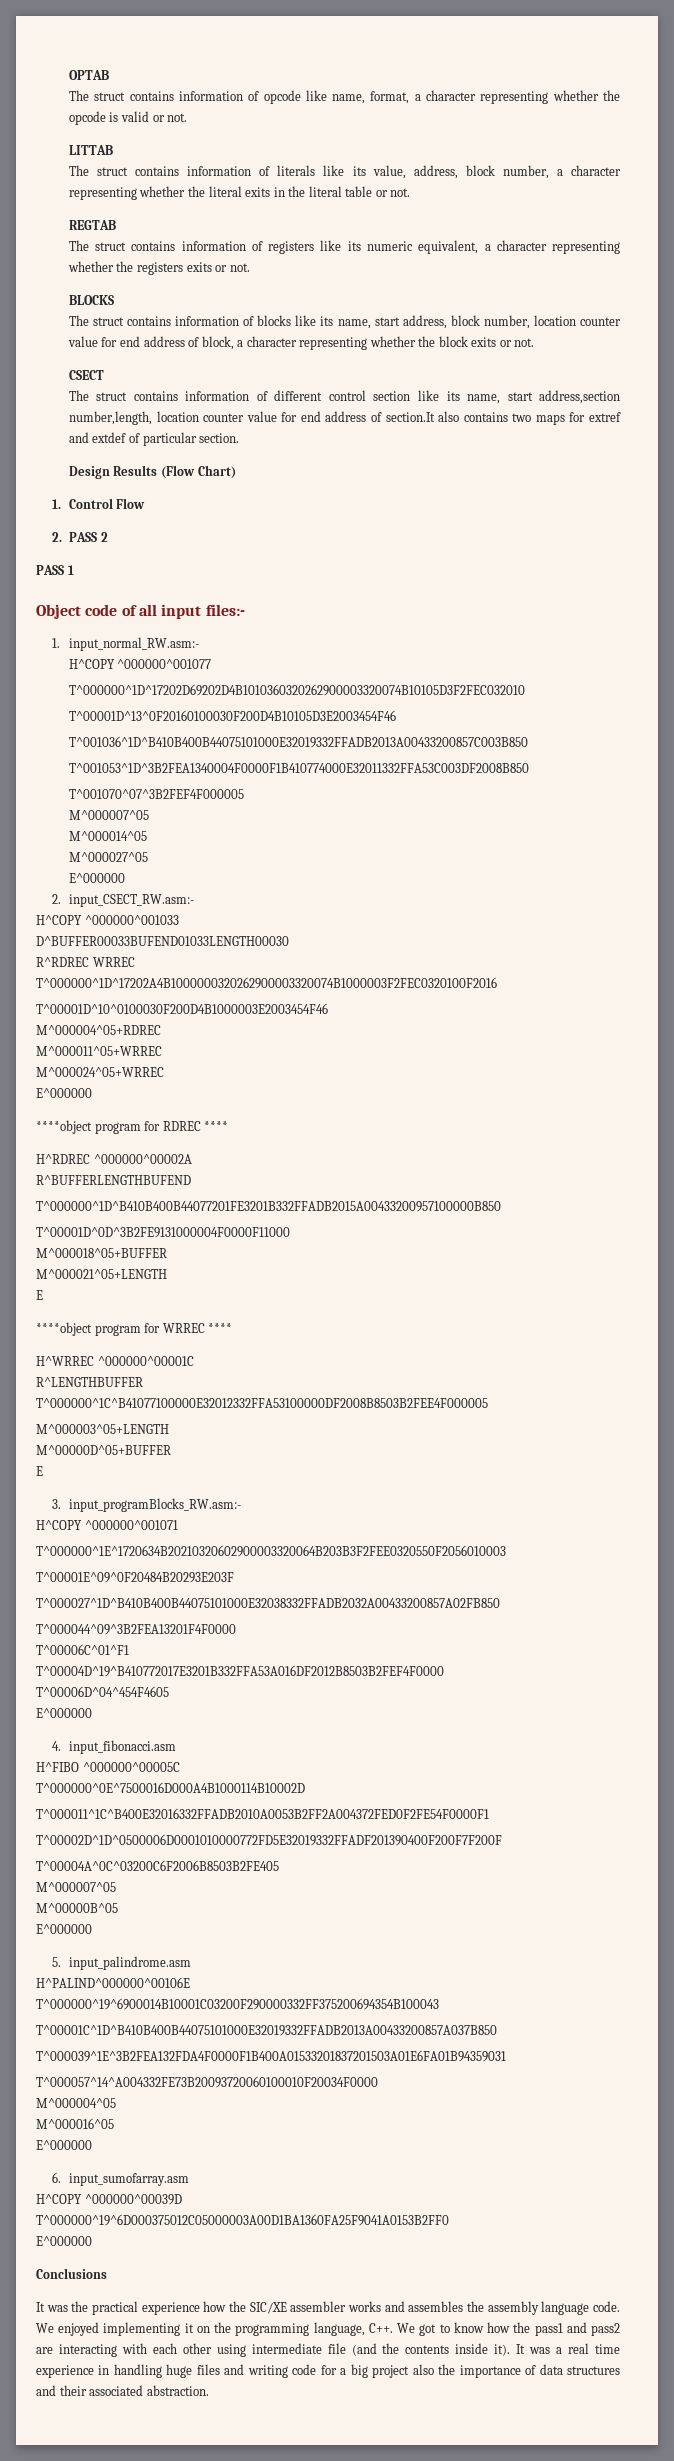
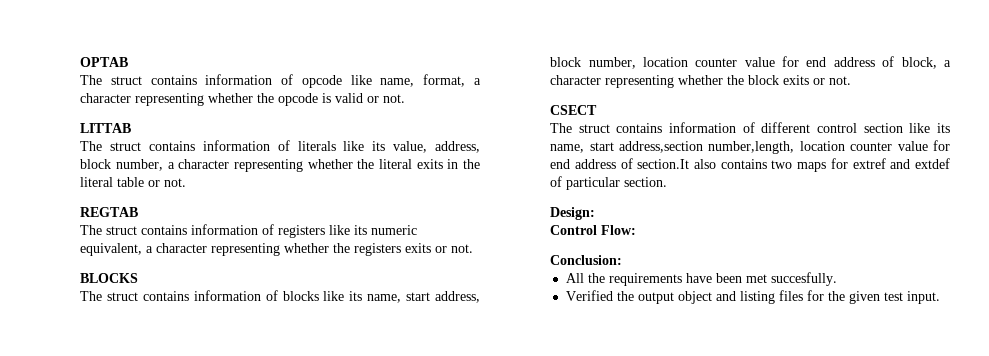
- Design Results (Flow Chart)
- 1. Control Flow
- 2. PASS 2
- PASS 1
- Object code of all input files:-
- 1. input_normal_RW.asm:-
- H^COPY ^000000^001077
- T^000000^1D^17202D69202D4B1010360320262900003320074B10105D3F2FEC032010
- T^00001D^13^0F20160100030F200D4B10105D3E2003454F46
- T^001036^1D^B410B400B44075101000E32019332FFADB2013A00433200857C003B850
- T^001053^1D^3B2FEA1340004F0000F1B410774000E32011332FFA53C003DF2008B850
- T^001070^07^3B2FEF4F000005
- M^000007^05
- M^000014^05
- M^000027^05
- E^000000
- 2. input_CSECT_RW.asm:-
- H^COPY ^000000^001033
- D^BUFFER00033BUFEND01033LENGTH00030
- R^RDREC WRREC
- T^000000^1D^17202A4B1000000320262900003320074B1000003F2FEC0320100F2016
- T^00001D^10^0100030F200D4B1000003E2003454F46
- M^000004^05+RDREC
- M^000011^05+WRREC
- M^000024^05+WRREC
- E^000000
- ****object program for RDREC ****
- H^RDREC ^000000^00002A
- R^BUFFERLENGTHBUFEND
- T^000000^1D^B410B400B44077201FE3201B332FFADB2015A00433200957100000B850
- T^00001D^0D^3B2FE9131000004F0000F11000
- M^000018^05+BUFFER
- M^000021^05+LENGTH
- E
- ****object program for WRREC ****
- H^WRREC ^000000^00001C
- R^LENGTHBUFFER
- T^000000^1C^B41077100000E32012332FFA53100000DF2008B8503B2FEE4F000005
- M^000003^05+LENGTH
- M^00000D^05+BUFFER
- E
- 3. input_programBlocks_RW.asm:-
- H^COPY ^000000^001071
- T^000000^1E^1720634B20210320602900003320064B203B3F2FEE0320550F2056010003
- T^00001E^09^0F20484B20293E203F
- T^000027^1D^B410B400B44075101000E32038332FFADB2032A00433200857A02FB850
- T^000044^09^3B2FEA13201F4F0000
- T^00006C^01^F1
- T^00004D^19^B410772017E3201B332FFA53A016DF2012B8503B2FEF4F0000
- T^00006D^04^454F4605
- E^000000
- 4. input_fibonacci.asm
- H^FIBO ^000000^00005C
- T^000000^0E^7500016D000A4B1000114B10002D
- T^000011^1C^B400E32016332FFADB2010A0053B2FF2A004372FED0F2FE54F0000F1
- T^00002D^1D^0500006D0001010000772FD5E32019332FFADF201390400F200F7F200F
- T^00004A^0C^03200C6F2006B8503B2FE405
- M^000007^05
- M^00000B^05
- E^000000
- 5. input_palindrome.asm
- H^PALIND^000000^00106E
- T^000000^19^6900014B10001C03200F290000332FF375200694354B100043
- T^00001C^1D^B410B400B44075101000E32019332FFADB2013A00433200857A037B850
- T^000039^1E^3B2FEA132FDA4F0000F1B400A01533201837201503A01E6FA01B94359031
- T^000057^14^A004332FE73B20093720060100010F20034F0000
- M^000004^05
- M^000016^05
- E^000000
- 6. input_sumofarray.asm
- H^COPY ^000000^00039D
- T^000000^19^6D000375012C05000003A00D1BA1360FA25F9041A0153B2FF0
- E^000000
- Conclusions
- It was the practical experience how the SIC/XE assembler works and assembles the assembly language code. We enjoyed implementing it on the programming language, C++. We got to know how the pass1 and pass2 are interacting with each other using intermediate file (and the contents inside it). It was a real time experience in handling huge files and writing code for a big project also the importance of data structures and their associated abstraction.
+ Design:
+ Control Flow:
+ Conclusion:
+ All the requirements have been met succesfully.
+ Verified the output object and listing files for the given test input.

